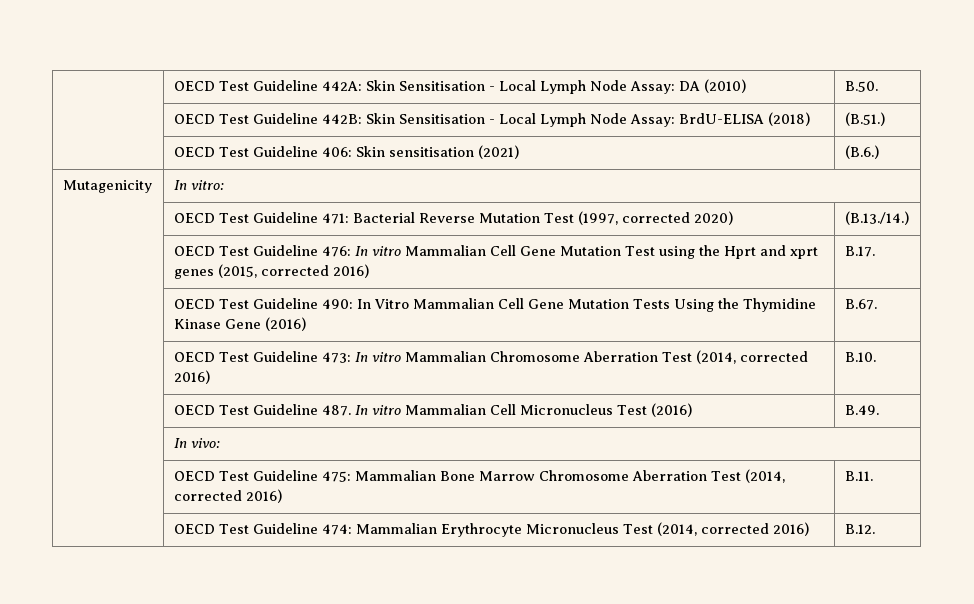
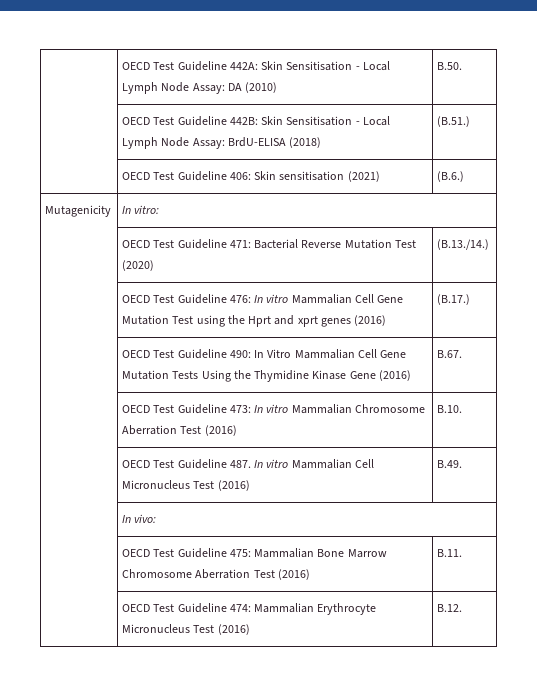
- | OECD Test Guideline 471: Bacterial Reverse Mutation Test (1997, corrected 2020) | (B.13./14.)
+ | OECD Test Guideline 471: Bacterial Reverse Mutation Test (2020) | (B.13./14.)
- | OECD Test Guideline 476: In vitro Mammalian Cell Gene Mutation Test using the Hprt and xprt genes (2015, corrected 2016) | B.17.
+ | OECD Test Guideline 476: In vitro Mammalian Cell Gene Mutation Test using the Hprt and xprt genes (2016) | (B.17.)
- | OECD Test Guideline 473: In vitro Mammalian Chromosome Aberration Test (2014, corrected 2016) | B.10.
+ | OECD Test Guideline 473: In vitro Mammalian Chromosome Aberration Test (2016) | B.10.
- | OECD Test Guideline 475: Mammalian Bone Marrow Chromosome Aberration Test (2014, corrected 2016) | B.11.
+ | OECD Test Guideline 475: Mammalian Bone Marrow Chromosome Aberration Test (2016) | B.11.
- | OECD Test Guideline 474: Mammalian Erythrocyte Micronucleus Test (2014, corrected 2016) | B.12.
+ | OECD Test Guideline 474: Mammalian Erythrocyte Micronucleus Test (2016) | B.12.

